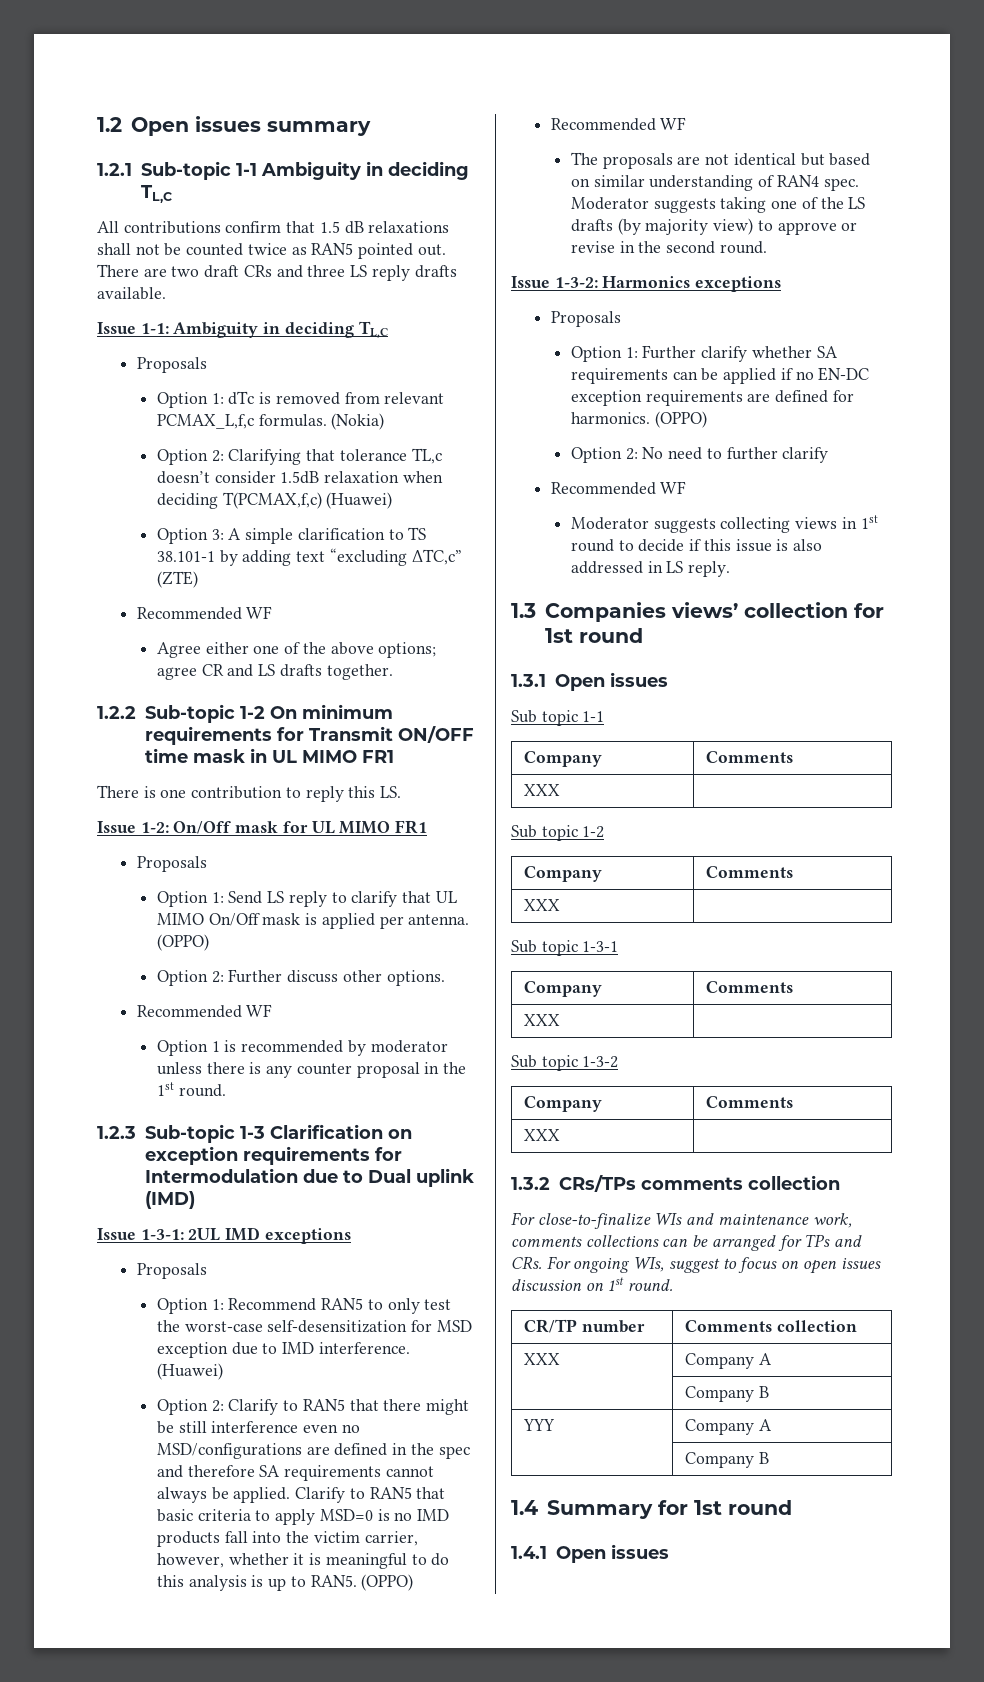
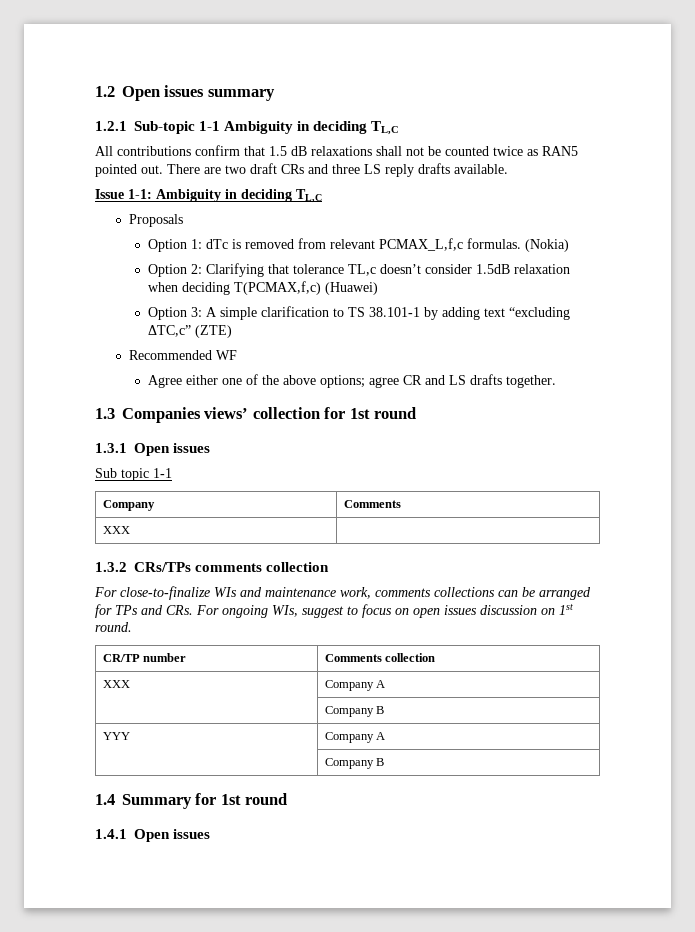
- 1.2.2 Sub-topic 1-2 On minimum requirements for Transmit ON/OFF time mask in UL MIMO FR1
- There is one contribution to reply this LS.
- Issue 1-2: On/Off mask for UL MIMO FR1
- Proposals
- Option 1: Send LS reply to clarify that UL MIMO On/Off mask is applied per antenna. (OPPO)
- Option 2: Further discuss other options.
- Recommended WF
- Option 1 is recommended by moderator unless there is any counter proposal in the 1st round.
- 1.2.3 Sub-topic 1-3 Clarification on exception requirements for Intermodulation due to Dual uplink (IMD)
- Issue 1-3-1: 2UL IMD exceptions
- Proposals
- Option 1: Recommend RAN5 to only test the worst-case self-desensitization for MSD exception due to IMD interference. (Huawei)
- Option 2: Clarify to RAN5 that there might be still interference even no MSD/configurations are defined in the spec and therefore SA requirements cannot always be applied. Clarify to RAN5 that basic criteria to apply MSD=0 is no IMD products fall into the victim carrier, however, whether it is meaningful to do this analysis is up to RAN5. (OPPO)
- Recommended WF
- The proposals are not identical but based on similar understanding of RAN4 spec. Moderator suggests taking one of the LS drafts (by majority view) to approve or revise in the second round.
- Issue 1-3-2: Harmonics exceptions
- Proposals
- Option 1: Further clarify whether SA requirements can be applied if no EN-DC exception requirements are defined for harmonics. (OPPO)
- Option 2: No need to further clarify
- Recommended WF
- Moderator suggests collecting views in 1st round to decide if this issue is also addressed in LS reply.
- Sub topic 1-2
- Company | Comments
- XXX |
- Sub topic 1-3-1
- Company | Comments
- XXX |
- Sub topic 1-3-2
- Company | Comments
- XXX |

